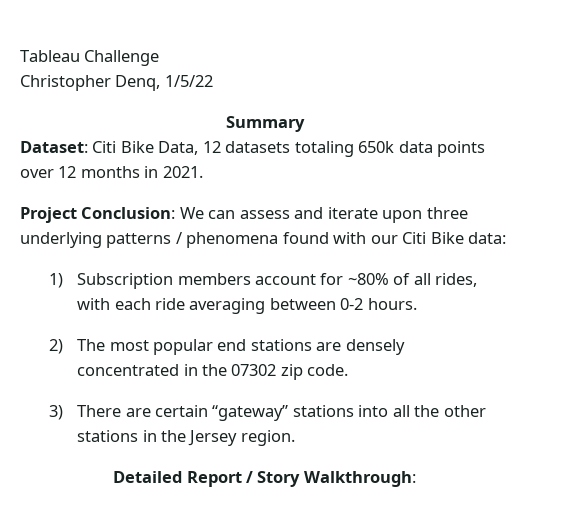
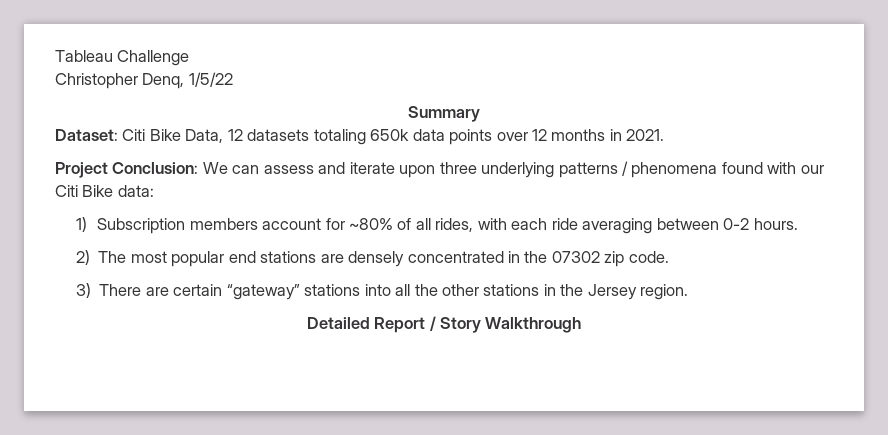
- Detailed Report / Story Walkthrough:
+ Detailed Report / Story Walkthrough

